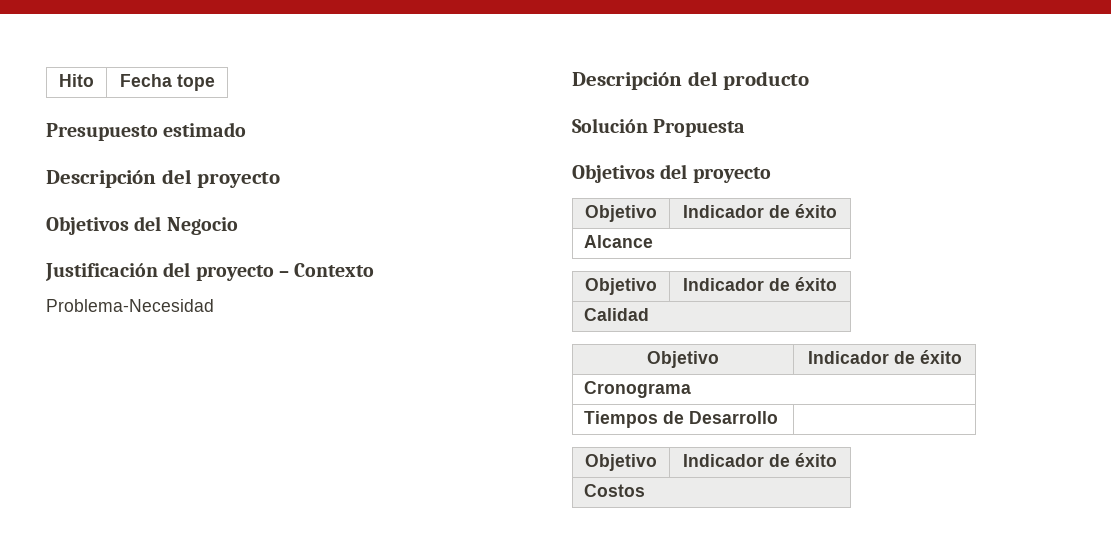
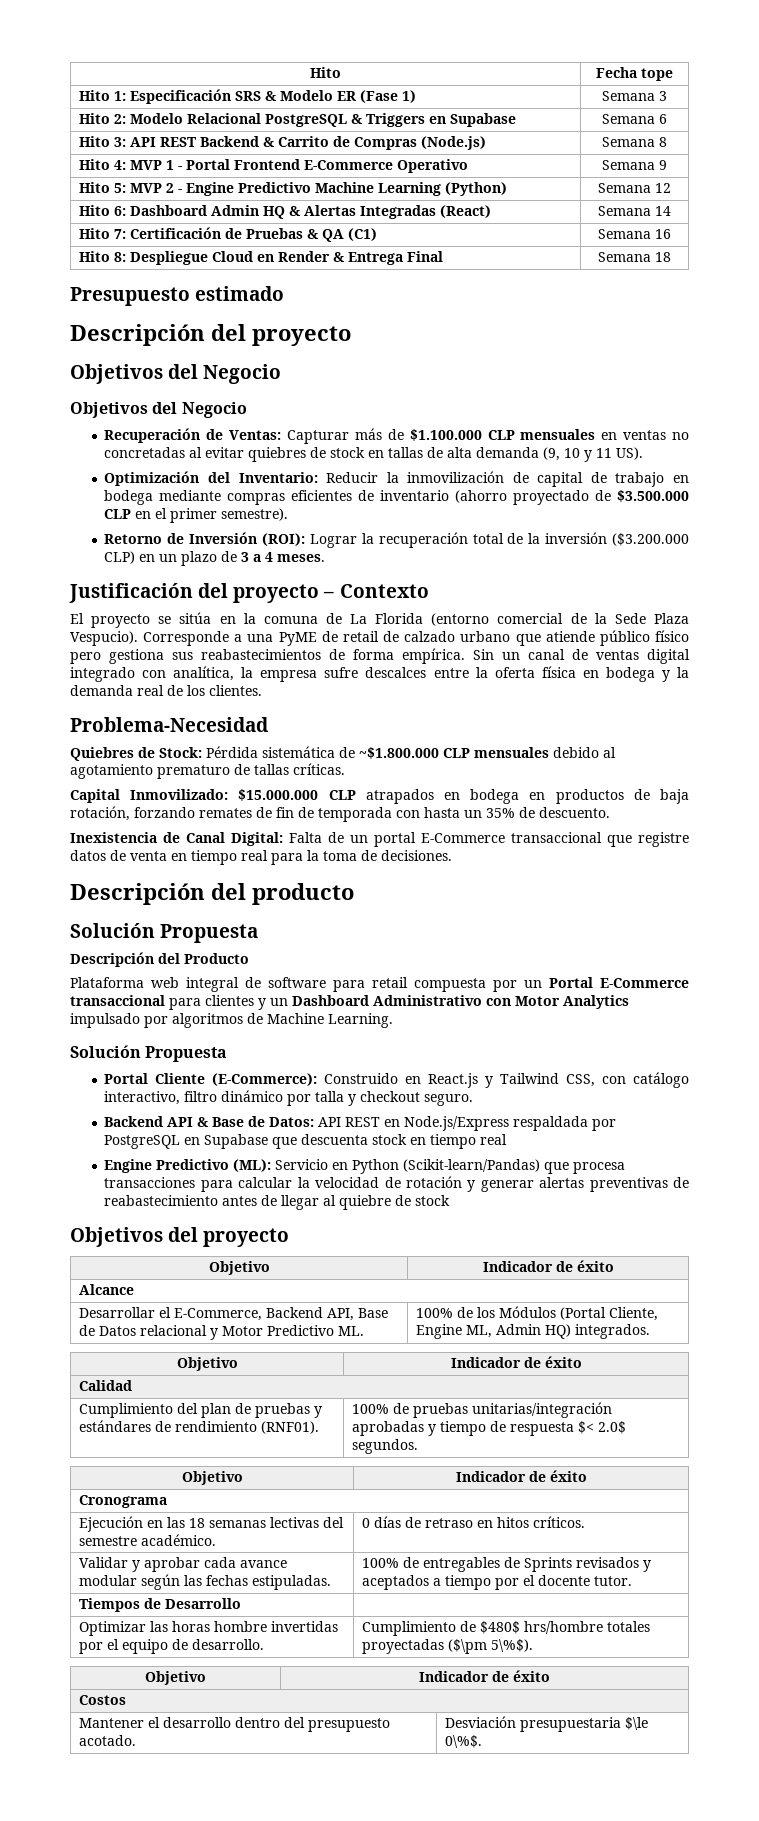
+ Hito 1: Especificación SRS & Modelo ER (Fase 1) | Semana 3
+ Hito 2: Modelo Relacional PostgreSQL & Triggers en Supabase | Semana 6
+ Hito 3: API REST Backend & Carrito de Compras (Node.js) | Semana 8
+ Hito 4: MVP 1 - Portal Frontend E-Commerce Operativo | Semana 9
+ Hito 5: MVP 2 - Engine Predictivo Machine Learning (Python) | Semana 12
+ Hito 6: Dashboard Admin HQ & Alertas Integradas (React) | Semana 14
+ Hito 7: Certificación de Pruebas & QA (C1) | Semana 16
+ Hito 8: Despliegue Cloud en Render & Entrega Final | Semana 18
  Descripción del proyecto
  Objetivos del Negocio
+ Objetivos del Negocio
+ Recuperación de Ventas: Capturar más de $1.100.000 CLP mensuales en ventas no concretadas al evitar quiebres de stock en tallas de alta demanda (9, 10 y 11 US).
+ Optimización del Inventario: Reducir la inmovilización de capital de trabajo en bodega mediante compras eficientes de inventario (ahorro proyectado de $3.500.000 CLP en el primer semestre).
+ Retorno de Inversión (ROI): Lograr la recuperación total de la inversión ($3.200.000 CLP) en un plazo de 3 a 4 meses.
+ El proyecto se sitúa en la comuna de La Florida (entorno comercial de la Sede Plaza Vespucio). Corresponde a una PyME de retail de calzado urbano que atiende público físico pero gestiona sus reabastecimientos de forma empírica. Sin un canal de ventas digital integrado con analítica, la empresa sufre descalces entre la oferta física en bodega y la demanda real de los clientes.
  Problema-Necesidad
+ Quiebres de Stock: Pérdida sistemática de ~$1.800.000 CLP mensuales debido al agotamiento prematuro de tallas críticas.
+ Capital Inmovilizado: $15.000.000 CLP atrapados en bodega en productos de baja rotación, forzando remates de fin de temporada con hasta un 35% de descuento.
+ Inexistencia de Canal Digital: Falta de un portal E-Commerce transaccional que registre datos de venta en tiempo real para la toma de decisiones.
+ Descripción del Producto
+ Plataforma web integral de software para retail compuesta por un Portal E-Commerce transaccional para clientes y un Dashboard Administrativo con Motor Analytics impulsado por algoritmos de Machine Learning.
+ Solución Propuesta
+ Portal Cliente (E-Commerce): Construido en React.js y Tailwind CSS, con catálogo interactivo, filtro dinámico por talla y checkout seguro.
+ Backend API & Base de Datos: API REST en Node.js/Express respaldada por PostgreSQL en Supabase que descuenta stock en tiempo real
+ Engine Predictivo (ML): Servicio en Python (Scikit-learn/Pandas) que procesa transacciones para calcular la velocidad de rotación y generar alertas preventivas de reabastecimiento antes de llegar al quiebre de stock
+ Desarrollar el E-Commerce, Backend API, Base de Datos relacional y Motor Predictivo ML. | 100% de los Módulos (Portal Cliente, Engine ML, Admin HQ) integrados.
+ Cumplimiento del plan de pruebas y estándares de rendimiento (RNF01). | 100% de pruebas unitarias/integración aprobadas y tiempo de respuesta $< 2.0$ segundos.
+ Ejecución en las 18 semanas lectivas del semestre académico. | 0 días de retraso en hitos críticos.
+ Validar y aprobar cada avance modular según las fechas estipuladas. | 100% de entregables de Sprints revisados y aceptados a tiempo por el docente tutor.
  Tiempos de Desarrollo |
+ Optimizar las horas hombre invertidas por el equipo de desarrollo. | Cumplimiento de $480$ hrs/hombre totales proyectadas ($\pm 5\%$).
+ Mantener el desarrollo dentro del presupuesto acotado. | Desviación presupuestaria $\le 0\%$.

